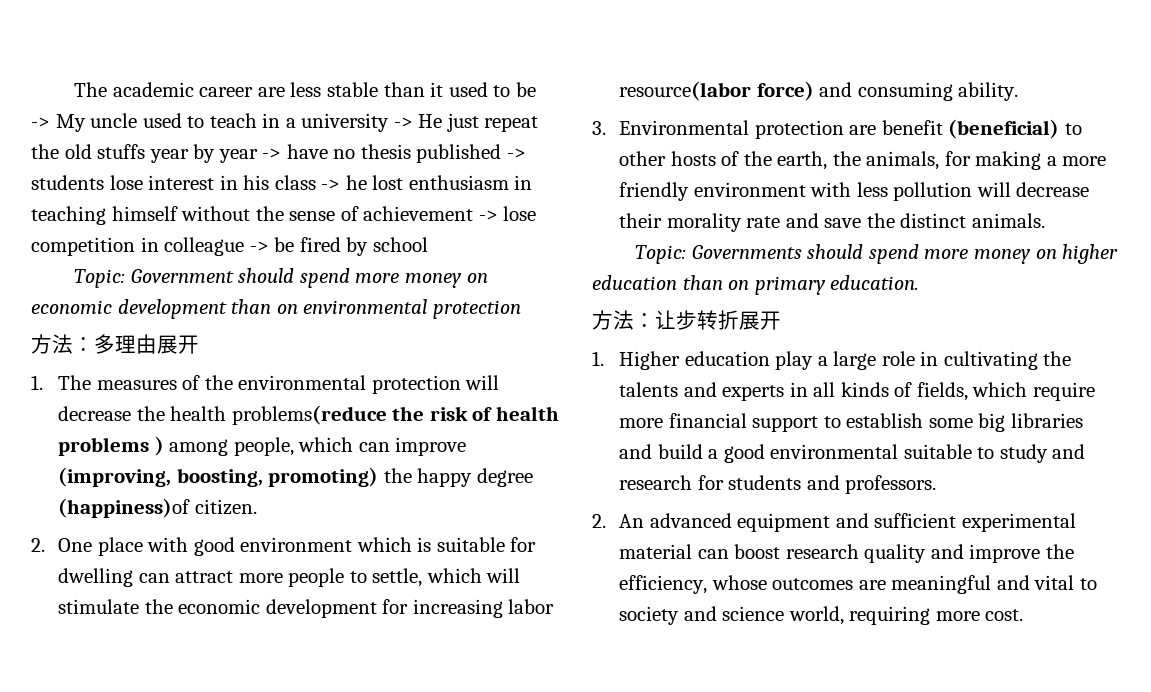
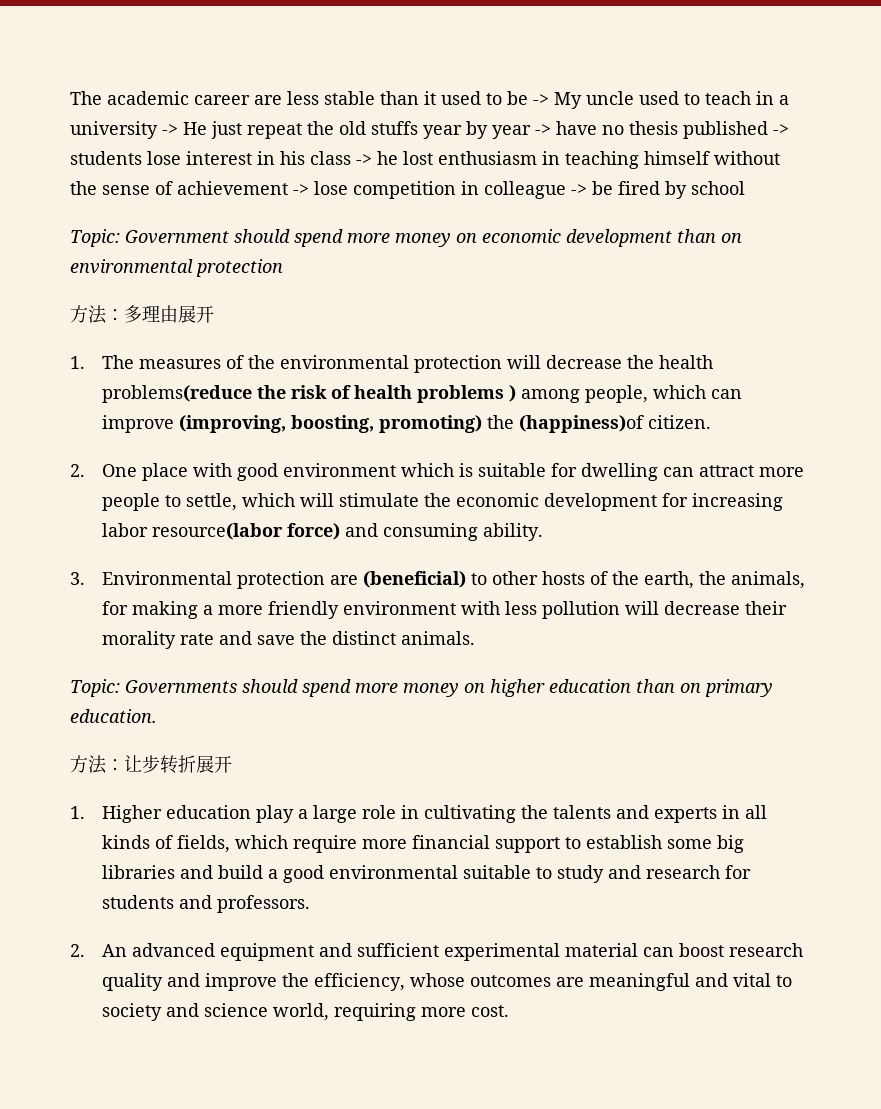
- 1. The measures of the environmental protection will decrease the health problems(reduce the risk of health problems ) among people, which can improve (improving, boosting, promoting) the happy degree (happiness)of citizen.
+ 1. The measures of the environmental protection will decrease the health problems(reduce the risk of health problems ) among people, which can improve (improving, boosting, promoting) the (happiness)of citizen.
- 3. Environmental protection are benefit (beneficial) to other hosts of the earth, the animals, for making a more friendly environment with less pollution will decrease their morality rate and save the distinct animals.
+ 3. Environmental protection are (beneficial) to other hosts of the earth, the animals, for making a more friendly environment with less pollution will decrease their morality rate and save the distinct animals.

